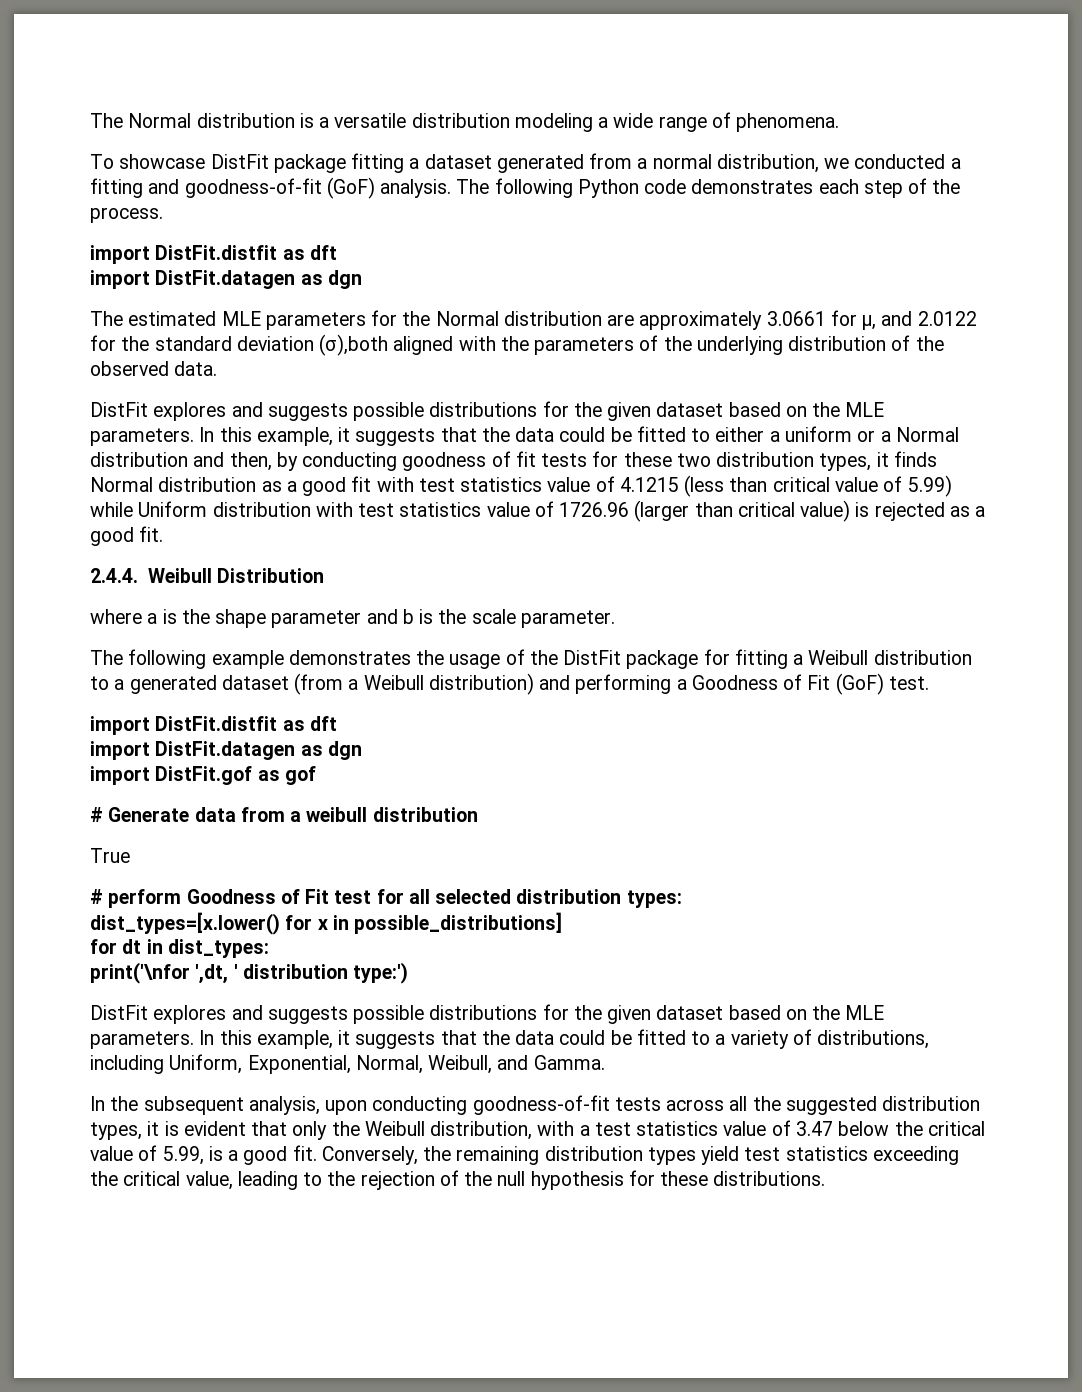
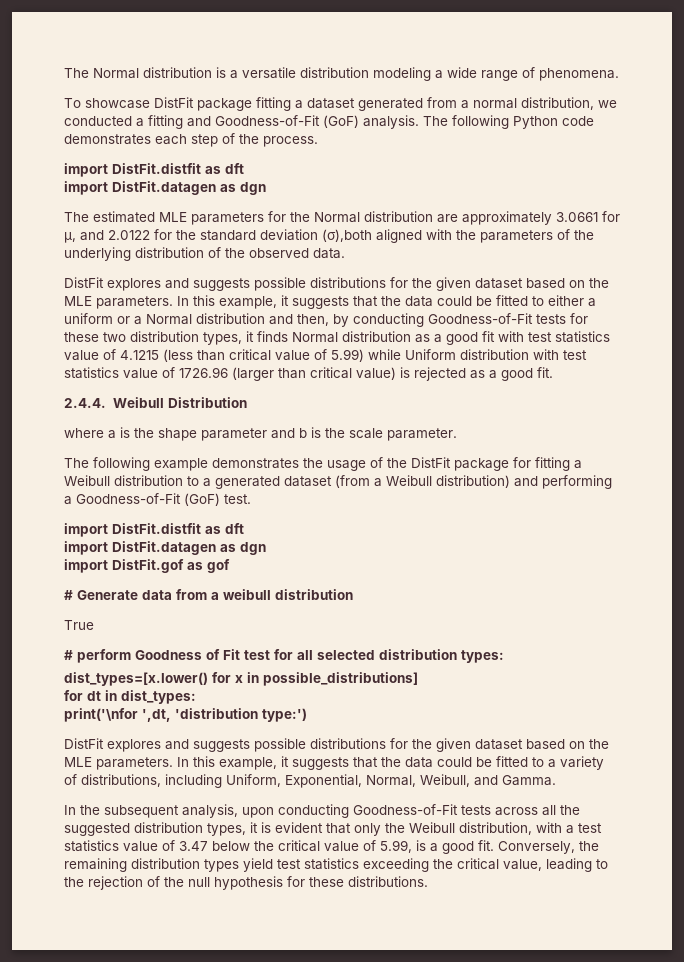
- To showcase DistFit package fitting a dataset generated from a normal distribution, we conducted a fitting and goodness-of-fit (GoF) analysis.
+ To showcase DistFit package fitting a dataset generated from a normal distribution, we conducted a fitting and Goodness-of-Fit (GoF) analysis.
- In this example, it suggests that the data could be fitted to either a uniform or a Normal distribution and then, by conducting goodness of fit tests for these two distribution types, it finds Normal distribution as a good fit with test statistics value of 4.1215 (less than critical value of 5.99) while Uniform distribution with test statistics value of 1726.96 (larger than critical value) is rejected as a good fit.
+ In this example, it suggests that the data could be fitted to either a uniform or a Normal distribution and then, by conducting Goodness-of-Fit tests for these two distribution types, it finds Normal distribution as a good fit with test statistics value of 4.1215 (less than critical value of 5.99) while Uniform distribution with test statistics value of 1726.96 (larger than critical value) is rejected as a good fit.
- The following example demonstrates the usage of the DistFit package for fitting a Weibull distribution to a generated dataset (from a Weibull distribution) and performing a Goodness of Fit (GoF) test.
+ The following example demonstrates the usage of the DistFit package for fitting a Weibull distribution to a generated dataset (from a Weibull distribution) and performing a Goodness-of-Fit (GoF) test.
- print('\nfor ',dt, ' distribution type:')
+ print('\nfor ',dt, 'distribution type:')
- In the subsequent analysis, upon conducting goodness-of-fit tests across all the suggested distribution types, it is evident that only the Weibull distribution, with a test statistics value of 3.47 below the critical value of 5.99, is a good fit.
+ In the subsequent analysis, upon conducting Goodness-of-Fit tests across all the suggested distribution types, it is evident that only the Weibull distribution, with a test statistics value of 3.47 below the critical value of 5.99, is a good fit.

